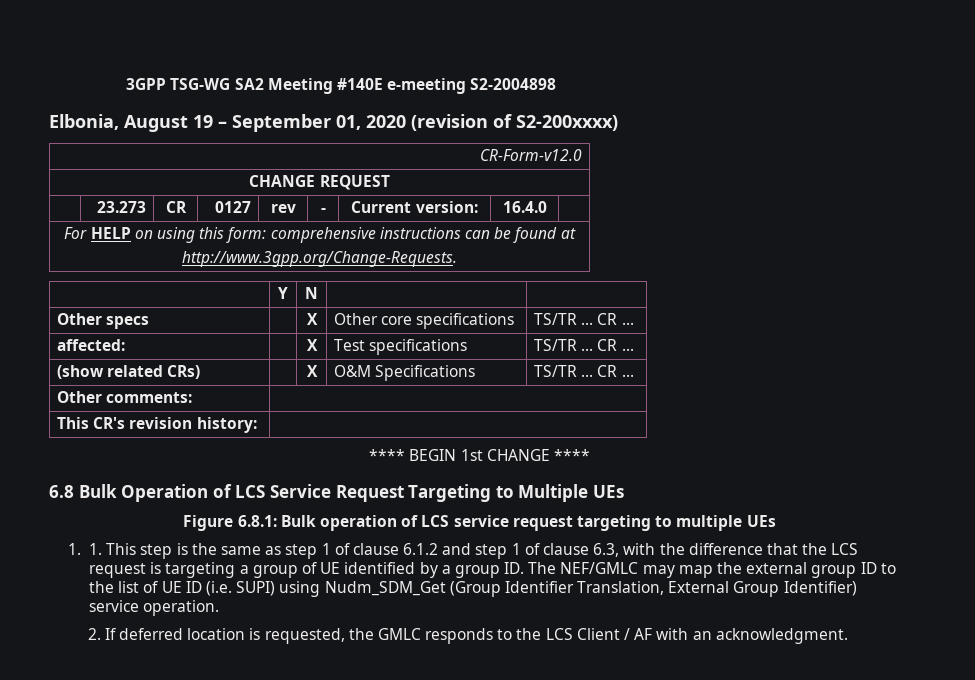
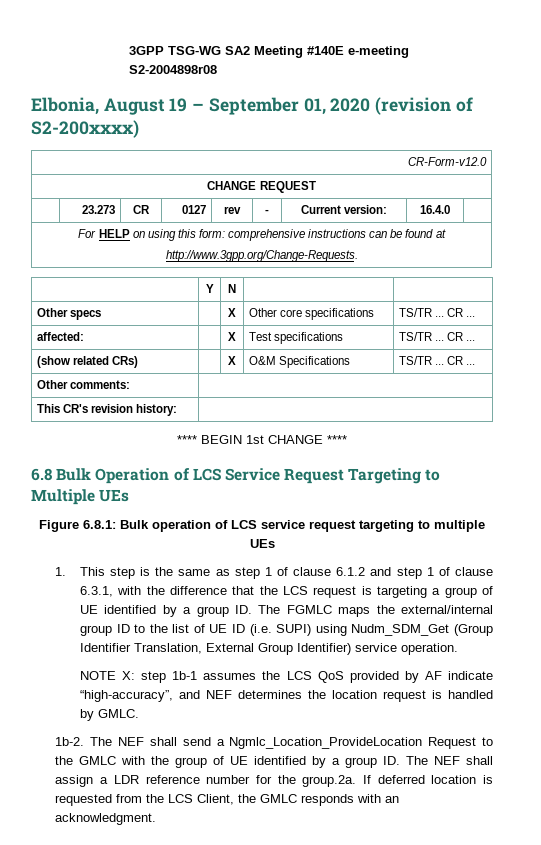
- 3GPP TSG-WG SA2 Meeting #140E e-meeting S2-2004898
+ 3GPP TSG-WG SA2 Meeting #140E e-meeting S2-2004898r08
- 1. 1. This step is the same as step 1 of clause 6.1.2 and step 1 of clause 6.3, with the difference that the LCS request is targeting a group of UE identified by a group ID. The NEF/GMLC may map the external group ID to the list of UE ID (i.e. SUPI) using Nudm_SDM_Get (Group Identifier Translation, External Group Identifier) service operation.
+ 1. This step is the same as step 1 of clause 6.1.2 and step 1 of clause 6.3.1, with the difference that the LCS request is targeting a group of UE identified by a group ID. The FGMLC maps the external/internal group ID to the list of UE ID (i.e. SUPI) using Nudm_SDM_Get (Group Identifier Translation, External Group Identifier) service operation.
- 2. If deferred location is requested, the GMLC responds to the LCS Client / AF with an acknowledgment.
+ NOTE X: step 1b-1 assumes the LCS QoS provided by AF indicate “high-accuracy”, and NEF determines the location request is handled by GMLC.
+ 1b-2. The NEF shall send a Ngmlc_Location_ProvideLocation Request to the GMLC with the group of UE identified by a group ID. The NEF shall assign a LDR reference number for the group.2a. If deferred location is requested from the LCS Client, the GMLC responds with an acknowledgment.

